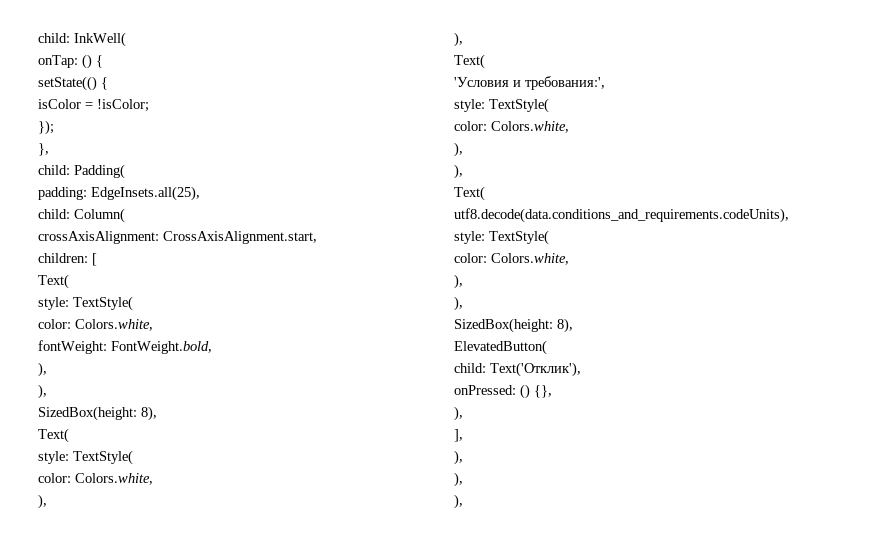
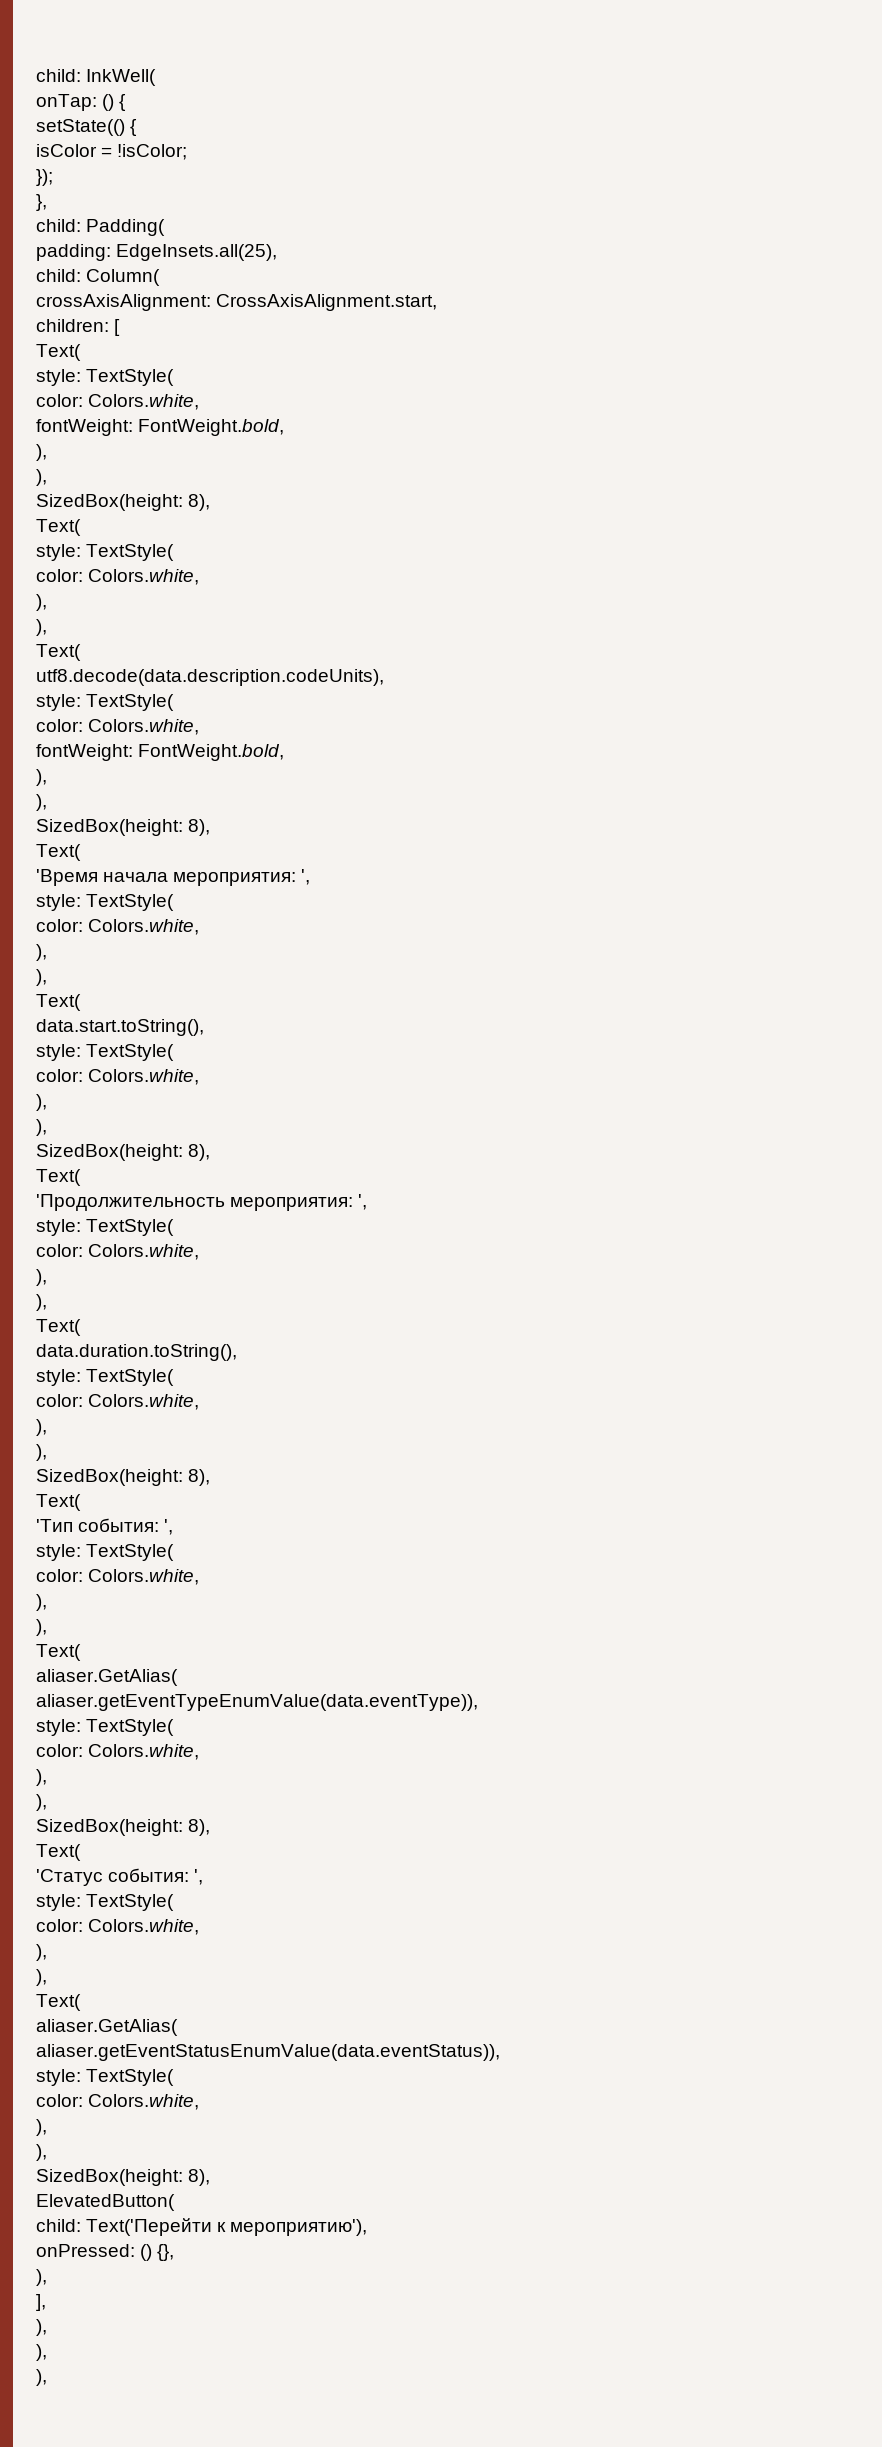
- 'Условия и требования:',
+ utf8.decode(data.description.codeUnits),
+ style: TextStyle(
+ color: Colors.white,
+ fontWeight: FontWeight.bold,
+ ),
+ ),
+ SizedBox(height: 8),
+ Text(
+ 'Время начала мероприятия: ',
  style: TextStyle(
  color: Colors.white,
  ),
  ),
  Text(
- utf8.decode(data.conditions_and_requirements.codeUnits),
+ data.start.toString(),
+ style: TextStyle(
+ color: Colors.white,
+ ),
+ ),
+ SizedBox(height: 8),
+ Text(
+ 'Продолжительность мероприятия: ',
+ style: TextStyle(
+ color: Colors.white,
+ ),
+ ),
+ Text(
+ data.duration.toString(),
+ style: TextStyle(
+ color: Colors.white,
+ ),
+ ),
+ SizedBox(height: 8),
+ Text(
+ 'Тип события: ',
+ style: TextStyle(
+ color: Colors.white,
+ ),
+ ),
+ Text(
+ aliaser.GetAlias(
+ aliaser.getEventTypeEnumValue(data.eventType)),
+ style: TextStyle(
+ color: Colors.white,
+ ),
+ ),
+ SizedBox(height: 8),
+ Text(
+ 'Статус события: ',
+ style: TextStyle(
+ color: Colors.white,
+ ),
+ ),
+ Text(
+ aliaser.GetAlias(
+ aliaser.getEventStatusEnumValue(data.eventStatus)),
- child: Text('Отклик'),
+ child: Text('Перейти к мероприятию'),

